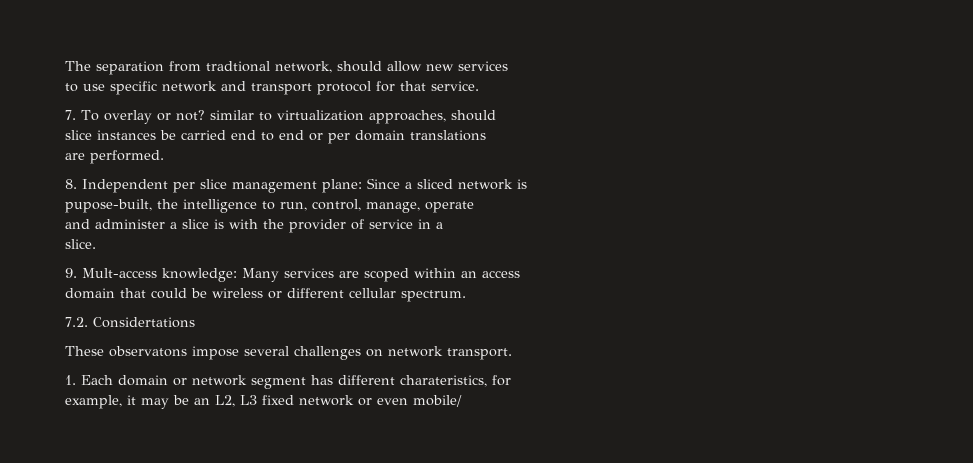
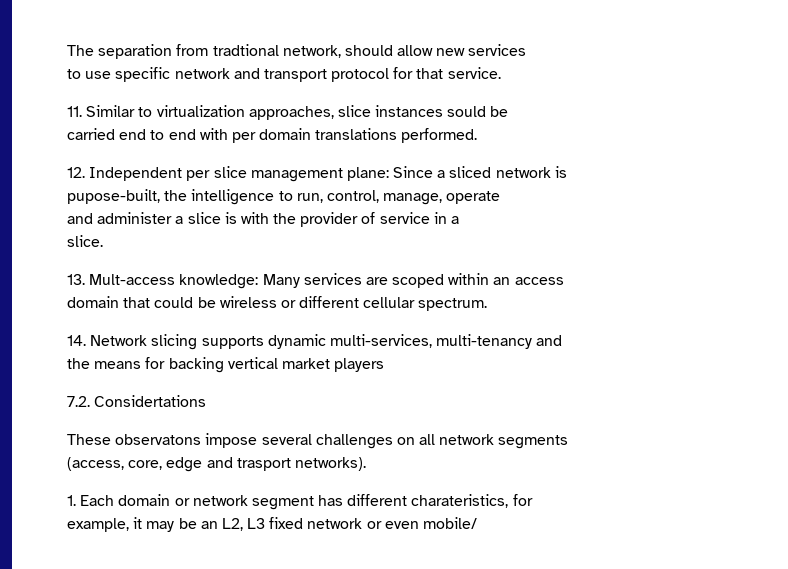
- 7. To overlay or not? similar to virtualization approaches, should
- slice instances be carried end to end or per domain translations
- are performed.
+ 11. Similar to virtualization approaches, slice instances sould be
+ carried end to end with per domain translations performed.
- 8. Independent per slice management plane: Since a sliced network is
+ 12. Independent per slice management plane: Since a sliced network is
- 9. Mult-access knowledge: Many services are scoped within an access
+ 13. Mult-access knowledge: Many services are scoped within an access
+ 14. Network slicing supports dynamic multi-services, multi-tenancy and
+ the means for backing vertical market players
- These observatons impose several challenges on network transport.
+ These observatons impose several challenges on all network segments
+ (access, core, edge and trasport networks).

